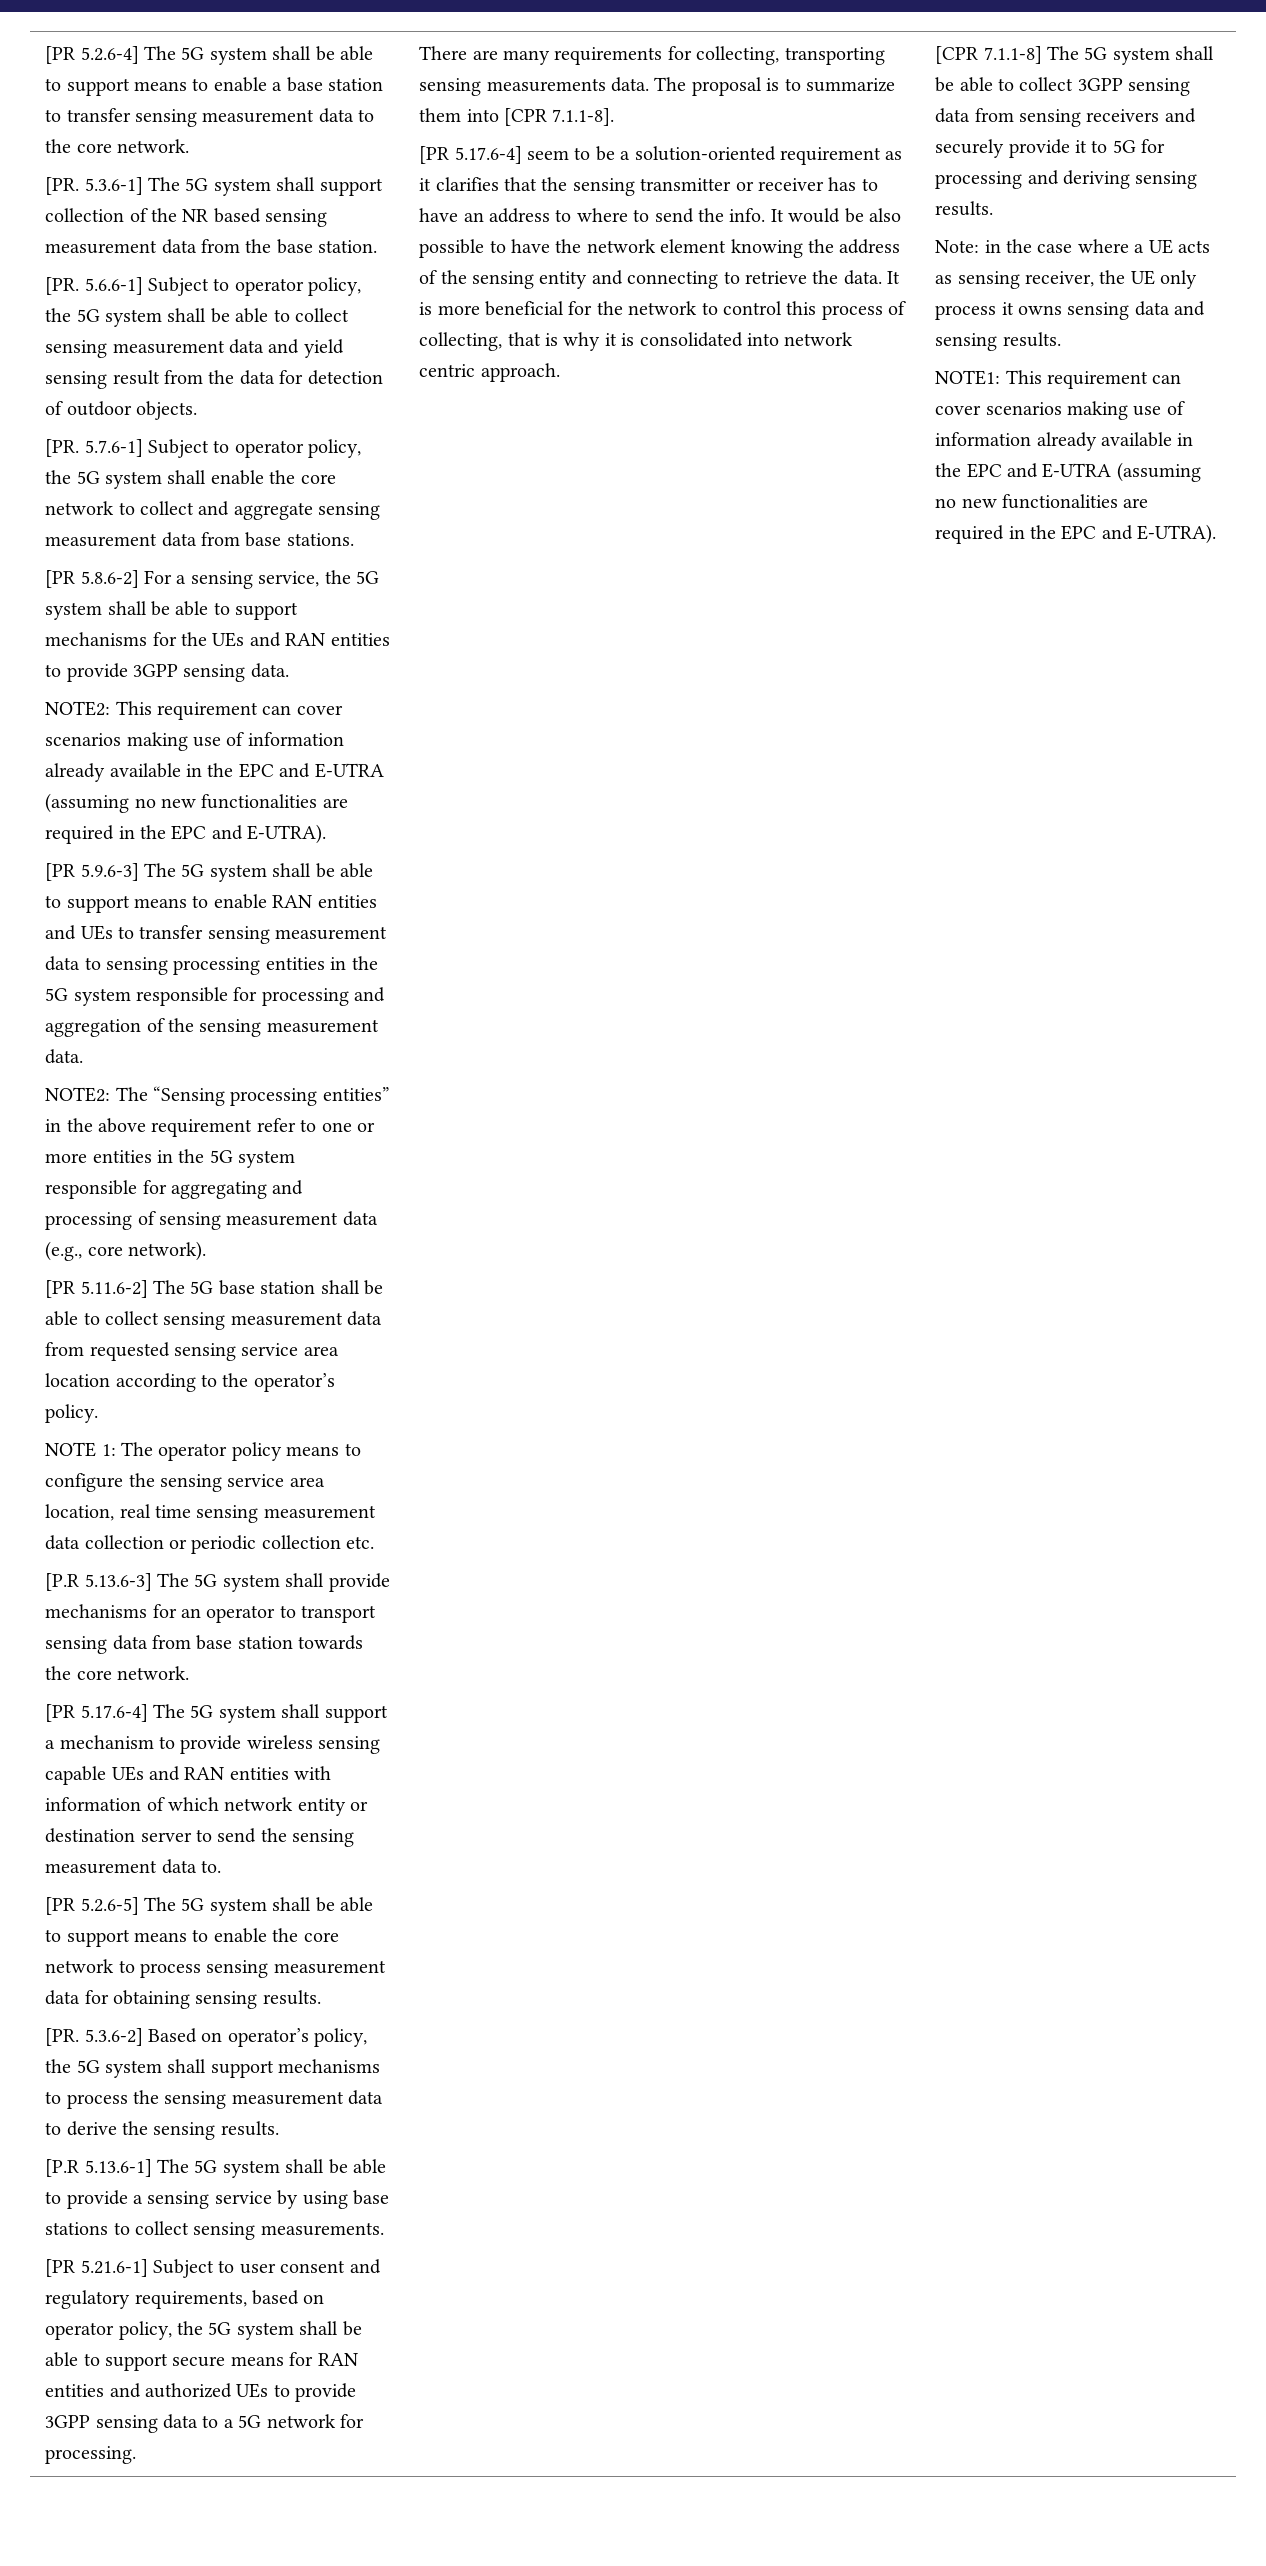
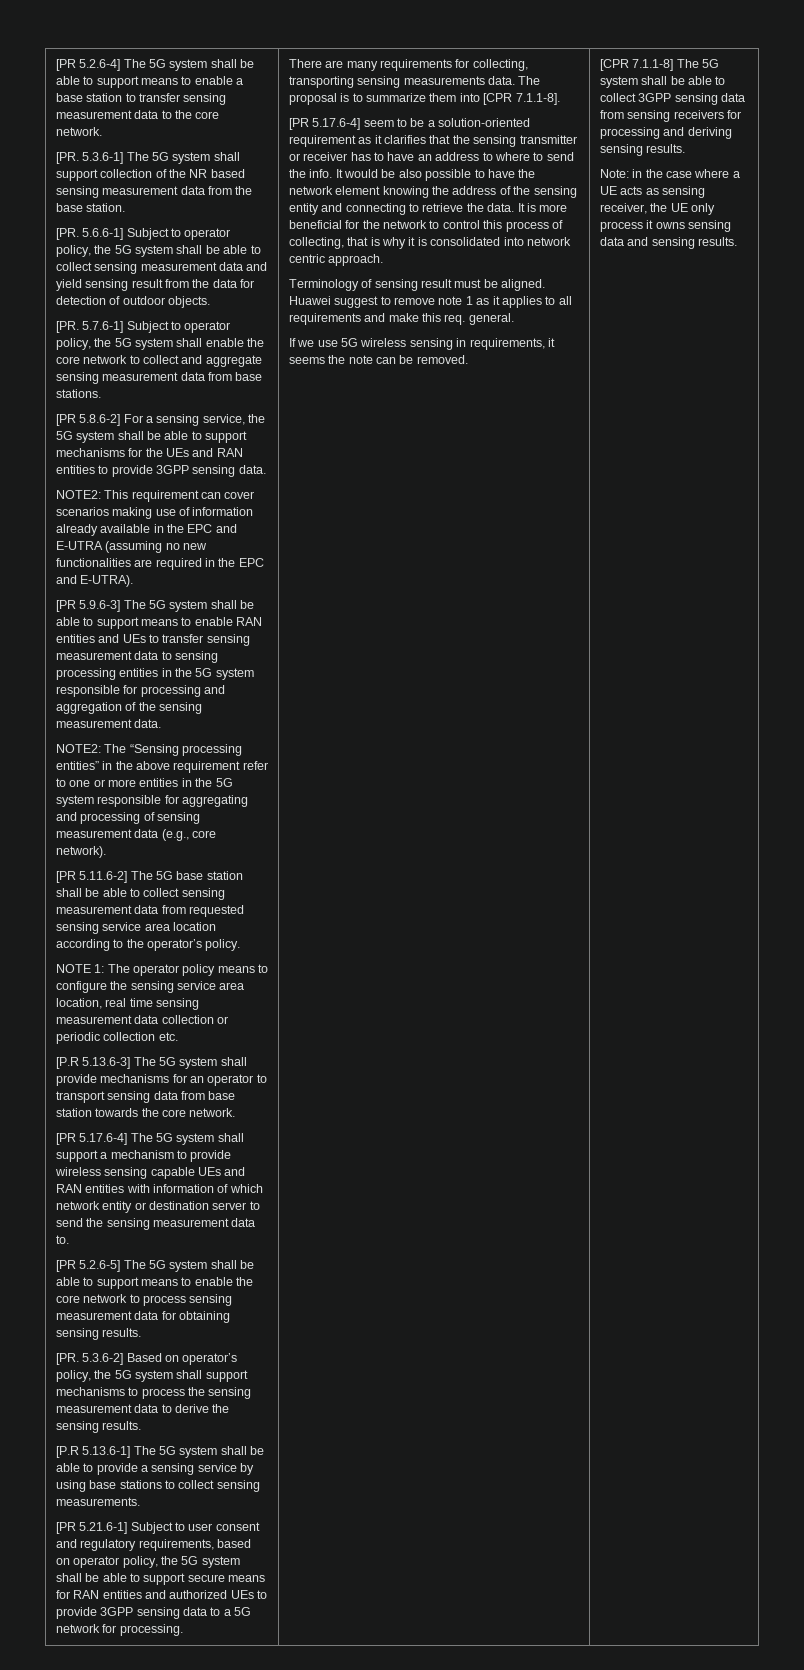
+ Terminology of sensing result must be aligned. Huawei suggest to remove note 1 as it applies to all requirements and make this req. general.
+ If we use 5G wireless sensing in requirements, it seems the note can be removed.
- [CPR 7.1.1-8] The 5G system shall be able to collect 3GPP sensing data from sensing receivers and securely provide it to 5G for processing and deriving sensing results.
+ [CPR 7.1.1-8] The 5G system shall be able to collect 3GPP sensing data from sensing receivers for processing and deriving sensing results.
- NOTE1: This requirement can cover scenarios making use of information already available in the EPC and E-UTRA (assuming no new functionalities are required in the EPC and E-UTRA).

